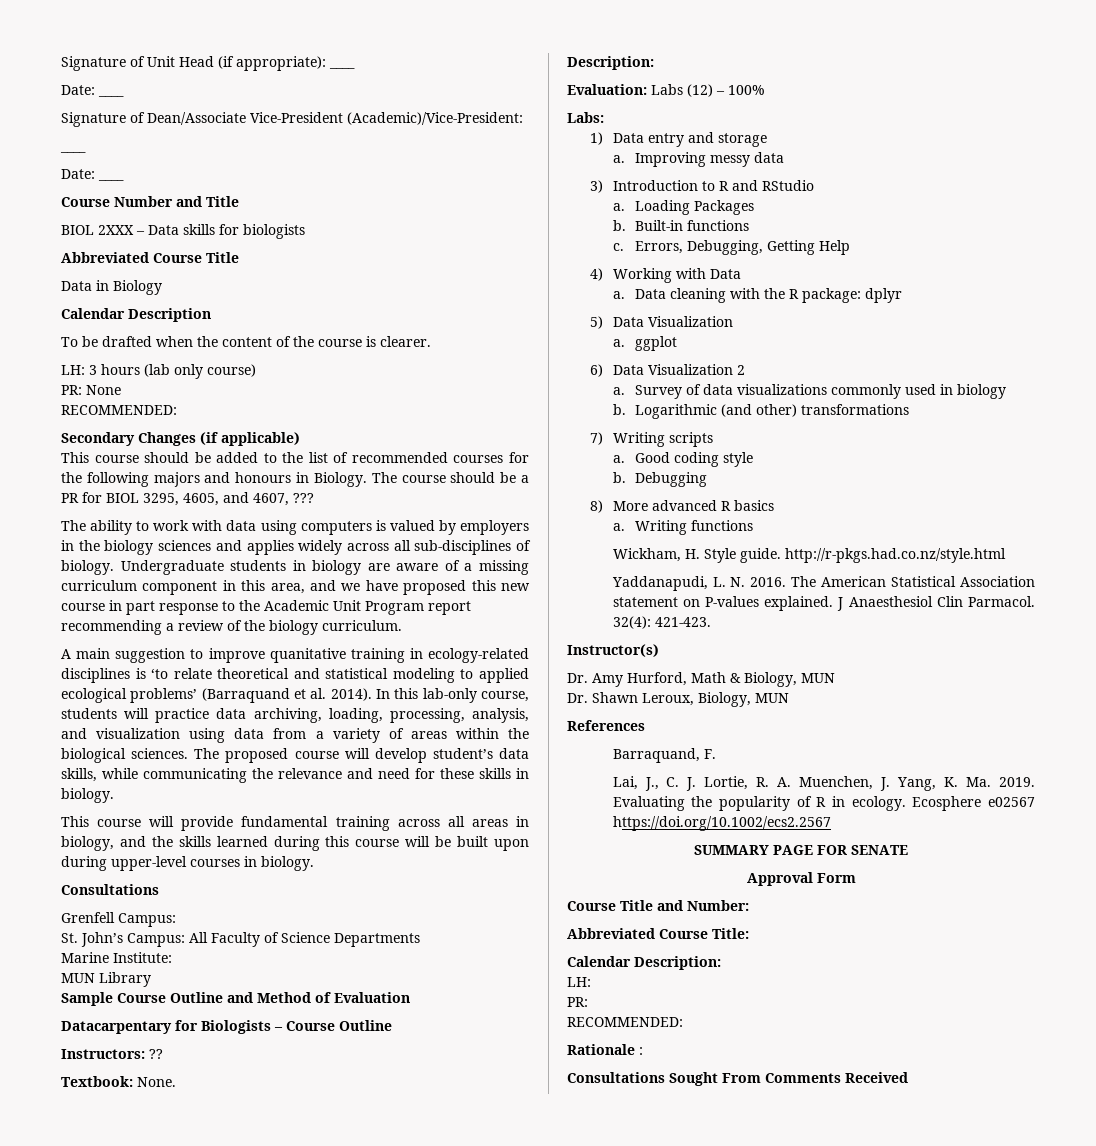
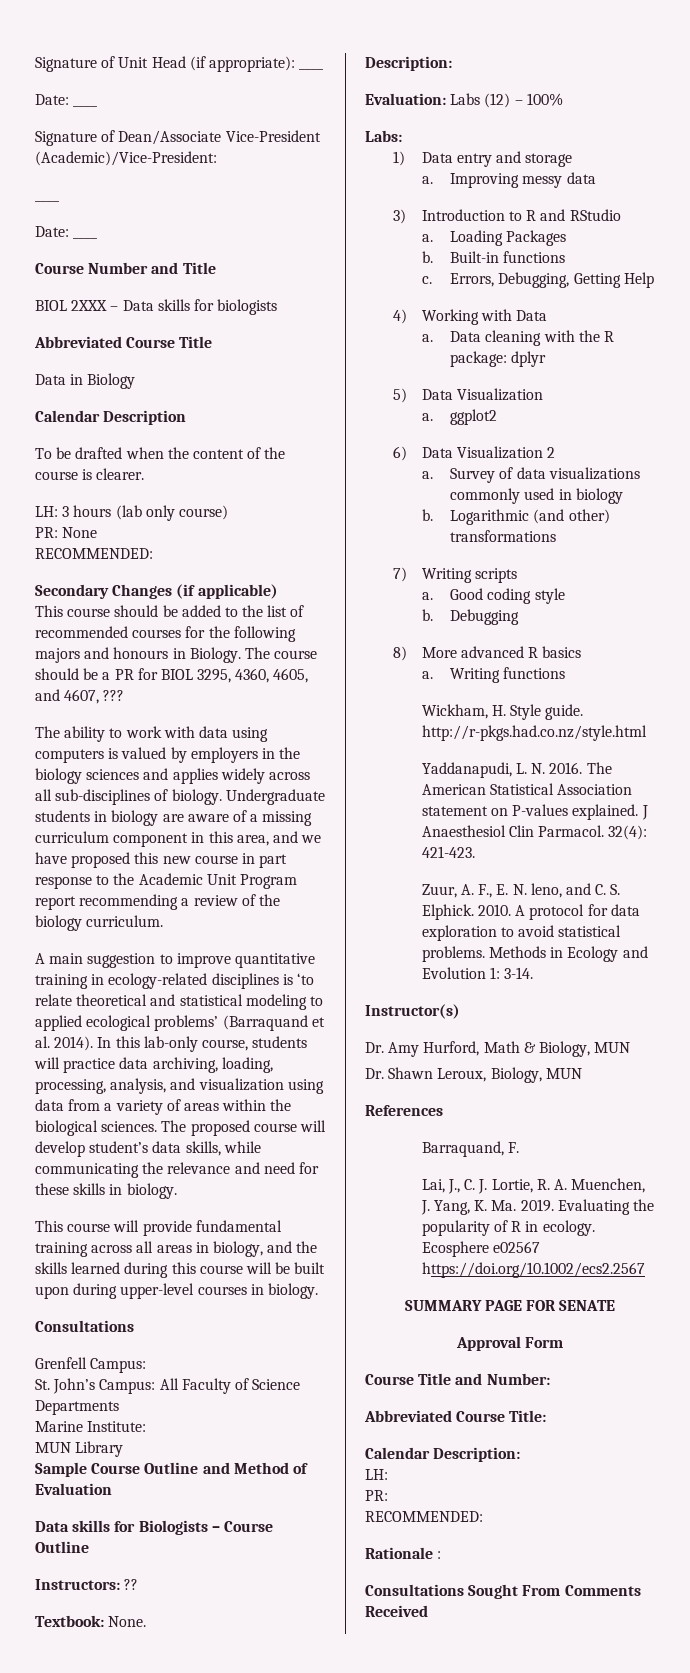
- The course should be a PR for BIOL 3295, 4605, and 4607, ???
+ The course should be a PR for BIOL 3295, 4360, 4605, and 4607, ???
- A main suggestion to improve quanitative training in ecology-related disciplines is ‘to relate theoretical and statistical modeling to applied ecological problems’ (Barraquand et al. 2014).
+ A main suggestion to improve quantitative training in ecology-related disciplines is ‘to relate theoretical and statistical modeling to applied ecological problems’ (Barraquand et al. 2014).
- Datacarpentary for Biologists – Course Outline
+ Data skills for Biologists – Course Outline
- a. ggplot
+ a. ggplot2
+ Zuur, A. F., E. N. leno, and C. S. Elphick. 2010. A protocol for data exploration to avoid statistical problems. Methods in Ecology and Evolution 1: 3-14.

